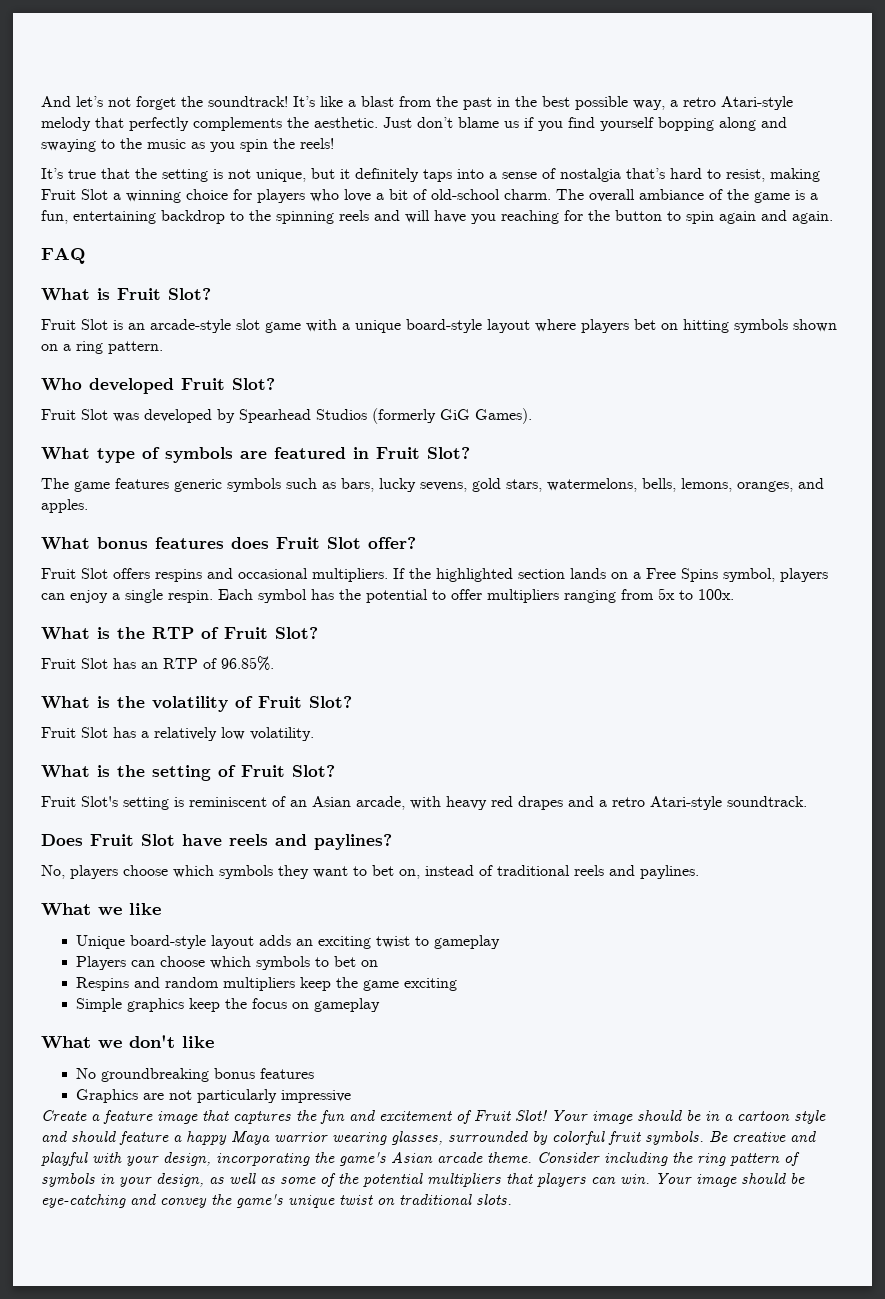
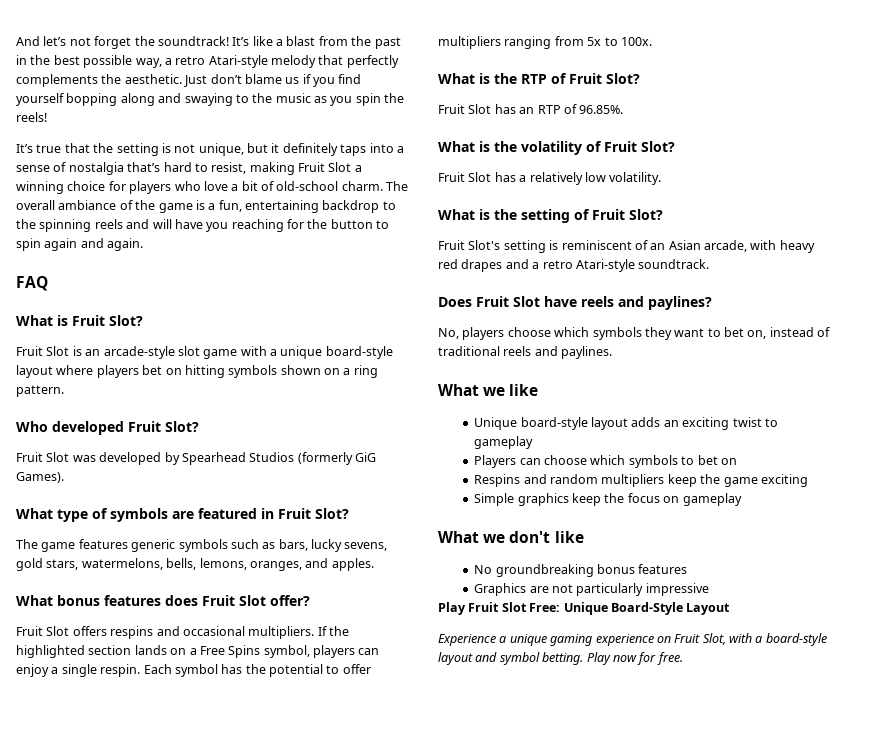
- Create a feature image that captures the fun and excitement of Fruit Slot! Your image should be in a cartoon style and should feature a happy Maya warrior wearing glasses, surrounded by colorful fruit symbols. Be creative and playful with your design, incorporating the game's Asian arcade theme. Consider including the ring pattern of symbols in your design, as well as some of the potential multipliers that players can win. Your image should be eye-catching and convey the game's unique twist on traditional slots.
+ Play Fruit Slot Free: Unique Board-Style Layout
+ Experience a unique gaming experience on Fruit Slot, with a board-style layout and symbol betting. Play now for free.

